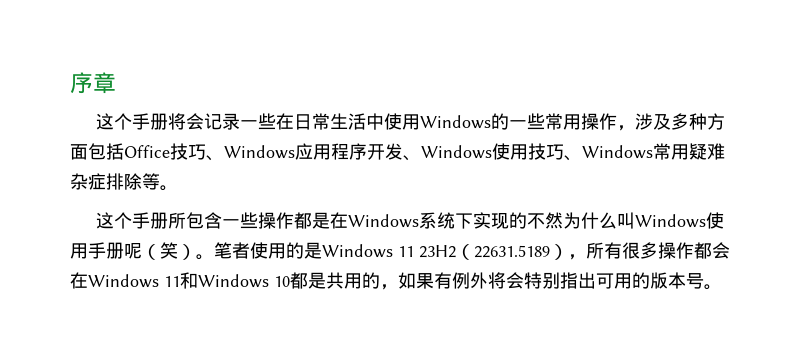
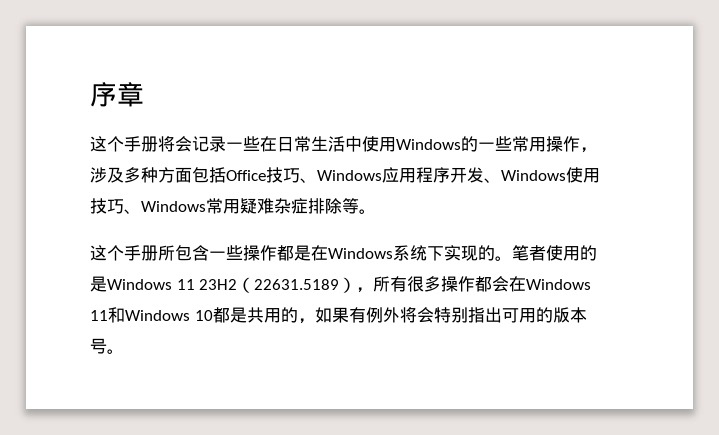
- 这个手册所包含一些操作都是在Windows系统下实现的不然为什么叫Windows使用手册呢（笑）。
+ 这个手册所包含一些操作都是在Windows系统下实现的。

